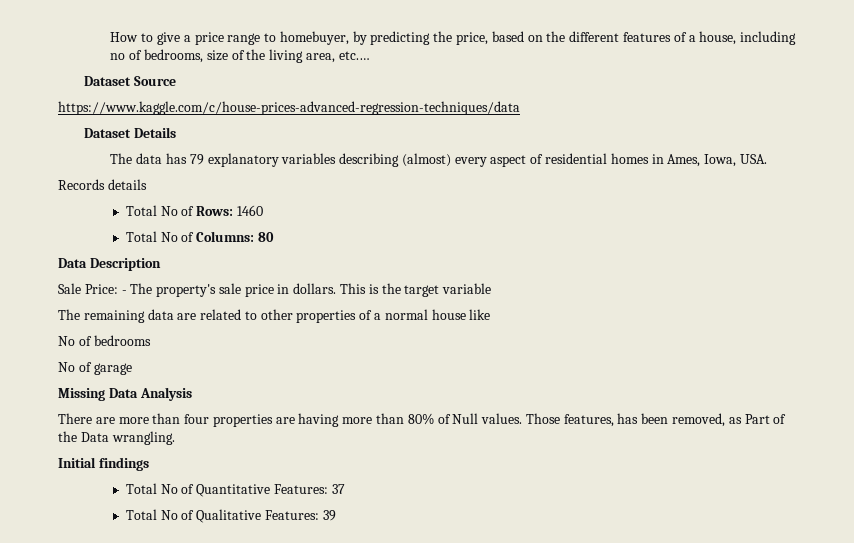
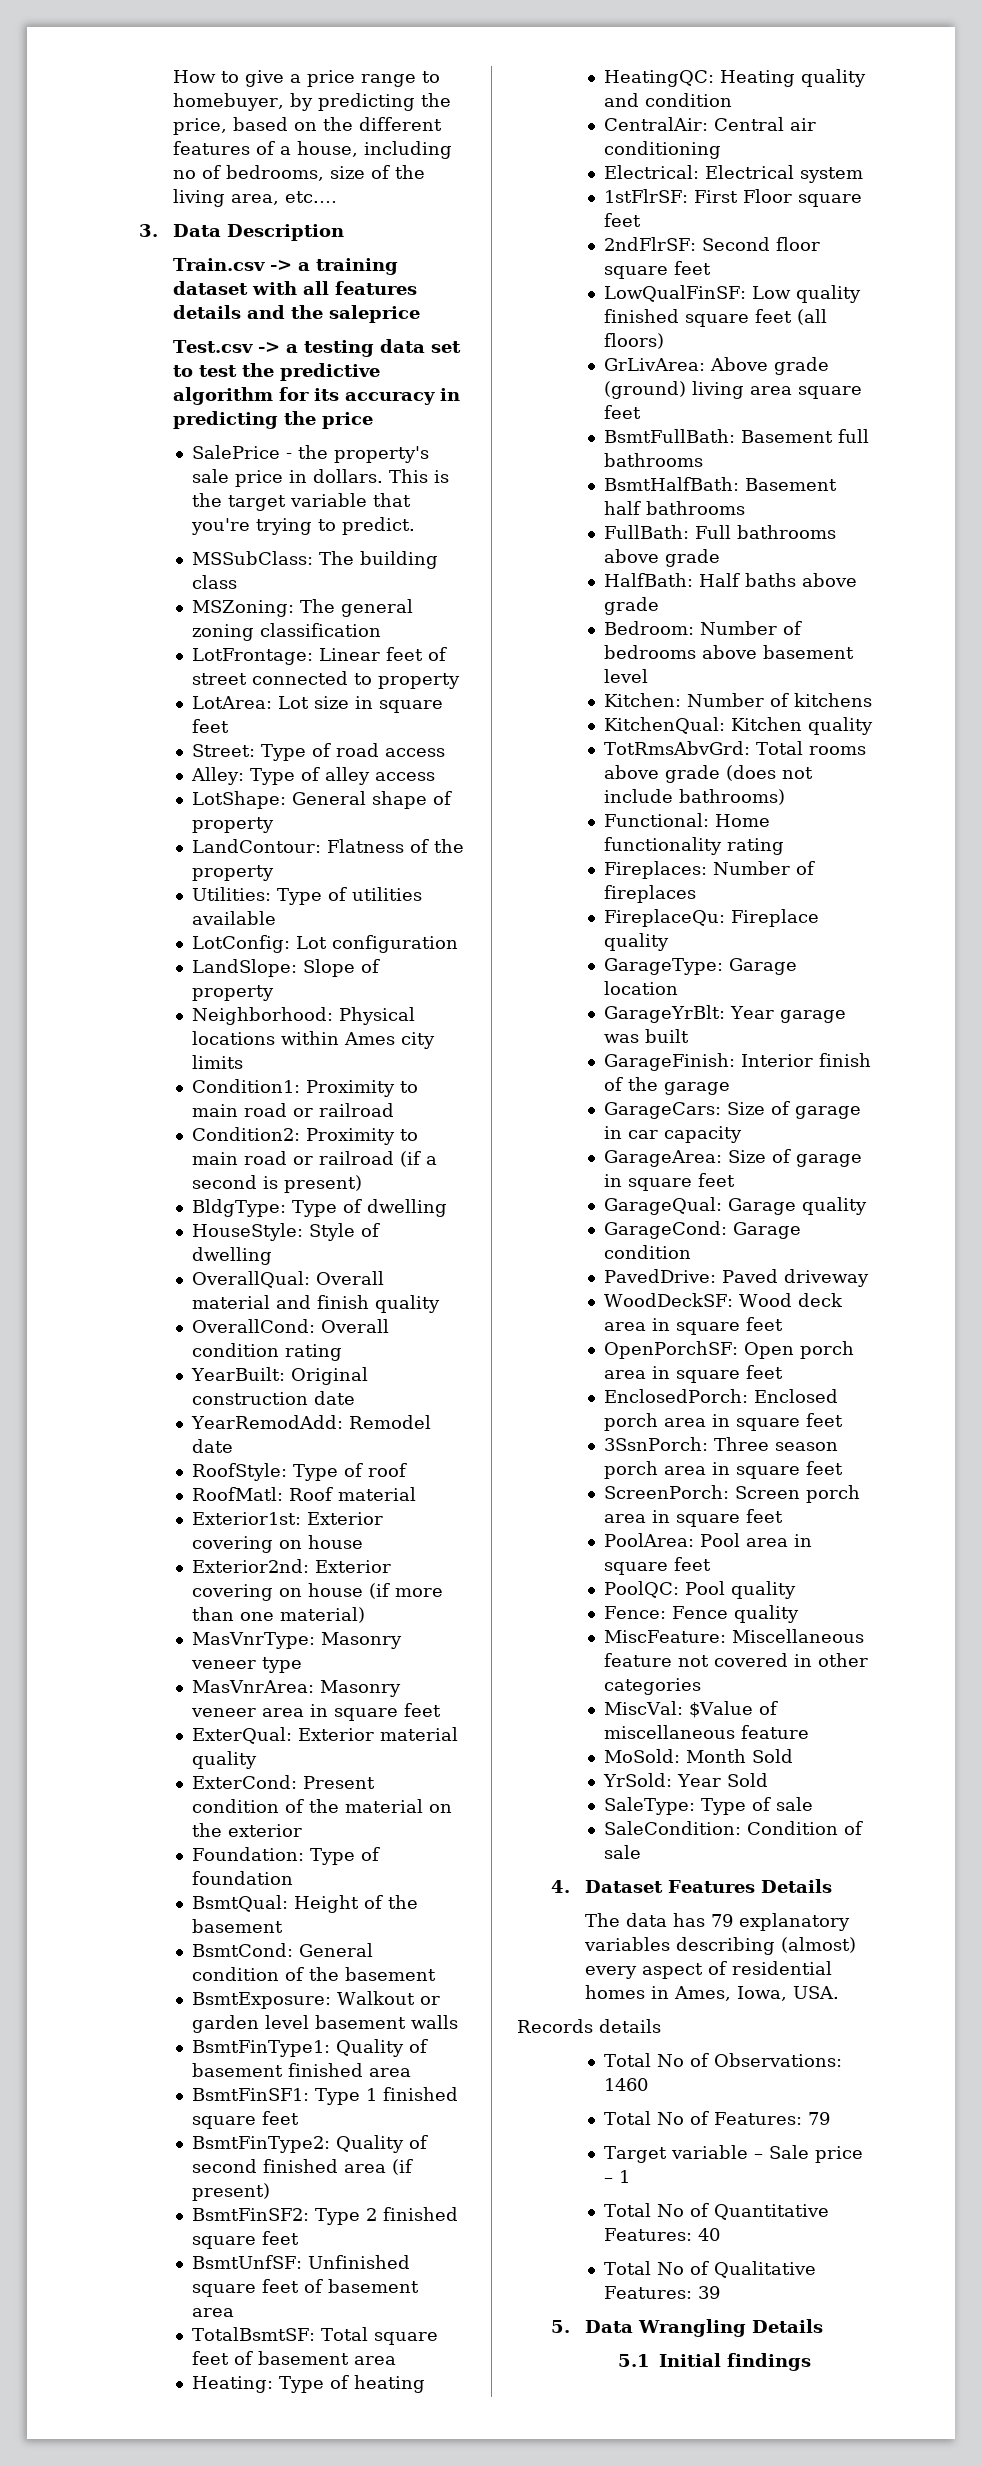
- Dataset Source
- https://www.kaggle.com/c/house-prices-advanced-regression-techniques/data
- Dataset Details
+ 3. Data Description
+ Train.csv -> a training dataset with all features details and the saleprice
+ Test.csv -> a testing data set to test the predictive algorithm for its accuracy in predicting the price
+ SalePrice - the property's sale price in dollars. This is the target variable that you're trying to predict.
+ MSSubClass: The building class
+ MSZoning: The general zoning classification
+ LotFrontage: Linear feet of street connected to property
+ LotArea: Lot size in square feet
+ Street: Type of road access
+ Alley: Type of alley access
+ LotShape: General shape of property
+ LandContour: Flatness of the property
+ Utilities: Type of utilities available
+ LotConfig: Lot configuration
+ LandSlope: Slope of property
+ Neighborhood: Physical locations within Ames city limits
+ Condition1: Proximity to main road or railroad
+ Condition2: Proximity to main road or railroad (if a second is present)
+ BldgType: Type of dwelling
+ HouseStyle: Style of dwelling
+ OverallQual: Overall material and finish quality
+ OverallCond: Overall condition rating
+ YearBuilt: Original construction date
+ YearRemodAdd: Remodel date
+ RoofStyle: Type of roof
+ RoofMatl: Roof material
+ Exterior1st: Exterior covering on house
+ Exterior2nd: Exterior covering on house (if more than one material)
+ MasVnrType: Masonry veneer type
+ MasVnrArea: Masonry veneer area in square feet
+ ExterQual: Exterior material quality
+ ExterCond: Present condition of the material on the exterior
+ Foundation: Type of foundation
+ BsmtQual: Height of the basement
+ BsmtCond: General condition of the basement
+ BsmtExposure: Walkout or garden level basement walls
+ BsmtFinType1: Quality of basement finished area
+ BsmtFinSF1: Type 1 finished square feet
+ BsmtFinType2: Quality of second finished area (if present)
+ BsmtFinSF2: Type 2 finished square feet
+ BsmtUnfSF: Unfinished square feet of basement area
+ TotalBsmtSF: Total square feet of basement area
+ Heating: Type of heating
+ HeatingQC: Heating quality and condition
+ CentralAir: Central air conditioning
+ Electrical: Electrical system
+ 1stFlrSF: First Floor square feet
+ 2ndFlrSF: Second floor square feet
+ LowQualFinSF: Low quality finished square feet (all floors)
+ GrLivArea: Above grade (ground) living area square feet
+ BsmtFullBath: Basement full bathrooms
+ BsmtHalfBath: Basement half bathrooms
+ FullBath: Full bathrooms above grade
+ HalfBath: Half baths above grade
+ Bedroom: Number of bedrooms above basement level
+ Kitchen: Number of kitchens
+ KitchenQual: Kitchen quality
+ TotRmsAbvGrd: Total rooms above grade (does not include bathrooms)
+ Functional: Home functionality rating
+ Fireplaces: Number of fireplaces
+ FireplaceQu: Fireplace quality
+ GarageType: Garage location
+ GarageYrBlt: Year garage was built
+ GarageFinish: Interior finish of the garage
+ GarageCars: Size of garage in car capacity
+ GarageArea: Size of garage in square feet
+ GarageQual: Garage quality
+ GarageCond: Garage condition
+ PavedDrive: Paved driveway
+ WoodDeckSF: Wood deck area in square feet
+ OpenPorchSF: Open porch area in square feet
+ EnclosedPorch: Enclosed porch area in square feet
+ 3SsnPorch: Three season porch area in square feet
+ ScreenPorch: Screen porch area in square feet
+ PoolArea: Pool area in square feet
+ PoolQC: Pool quality
+ Fence: Fence quality
+ MiscFeature: Miscellaneous feature not covered in other categories
+ MiscVal: $Value of miscellaneous feature
+ MoSold: Month Sold
+ YrSold: Year Sold
+ SaleType: Type of sale
+ SaleCondition: Condition of sale
+ 4. Dataset Features Details
- Total No of Rows: 1460
+ Total No of Observations: 1460
- Total No of Columns: 80
- Data Description
- Sale Price: - The property's sale price in dollars. This is the target variable
- The remaining data are related to other properties of a normal house like
- No of bedrooms
- No of garage
- Missing Data Analysis
- There are more than four properties are having more than 80% of Null values. Those features, has been removed, as Part of the Data wrangling.
- Initial findings
+ Total No of Features: 79
+ Target variable – Sale price – 1
- Total No of Quantitative Features: 37
+ Total No of Quantitative Features: 40
+ 5. Data Wrangling Details
+ 5.1 Initial findings

